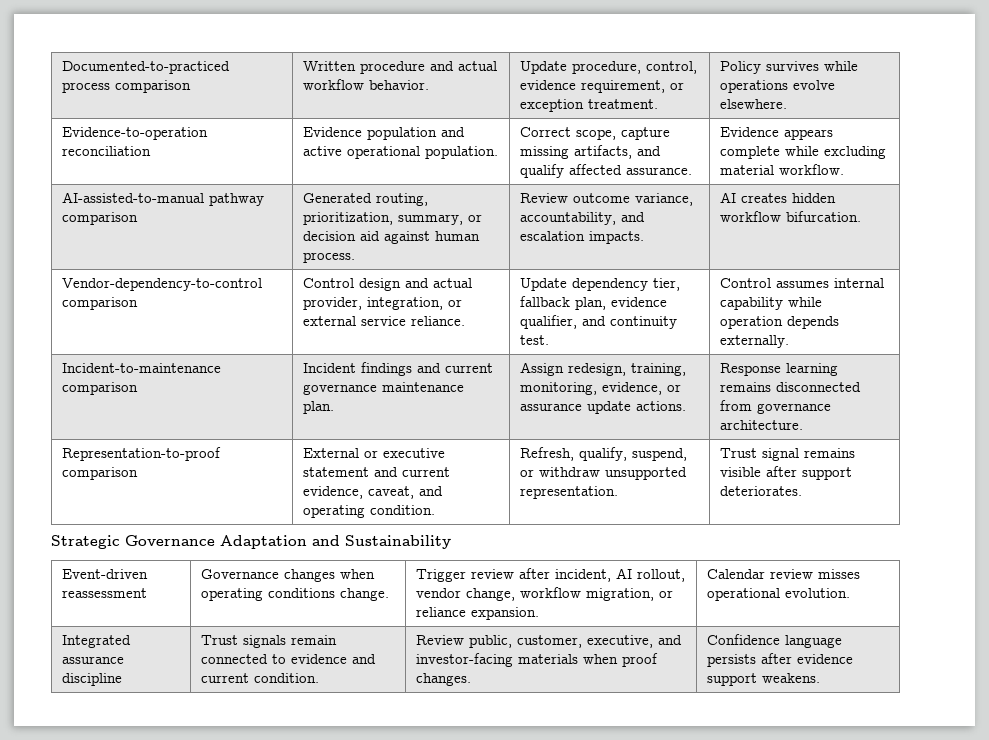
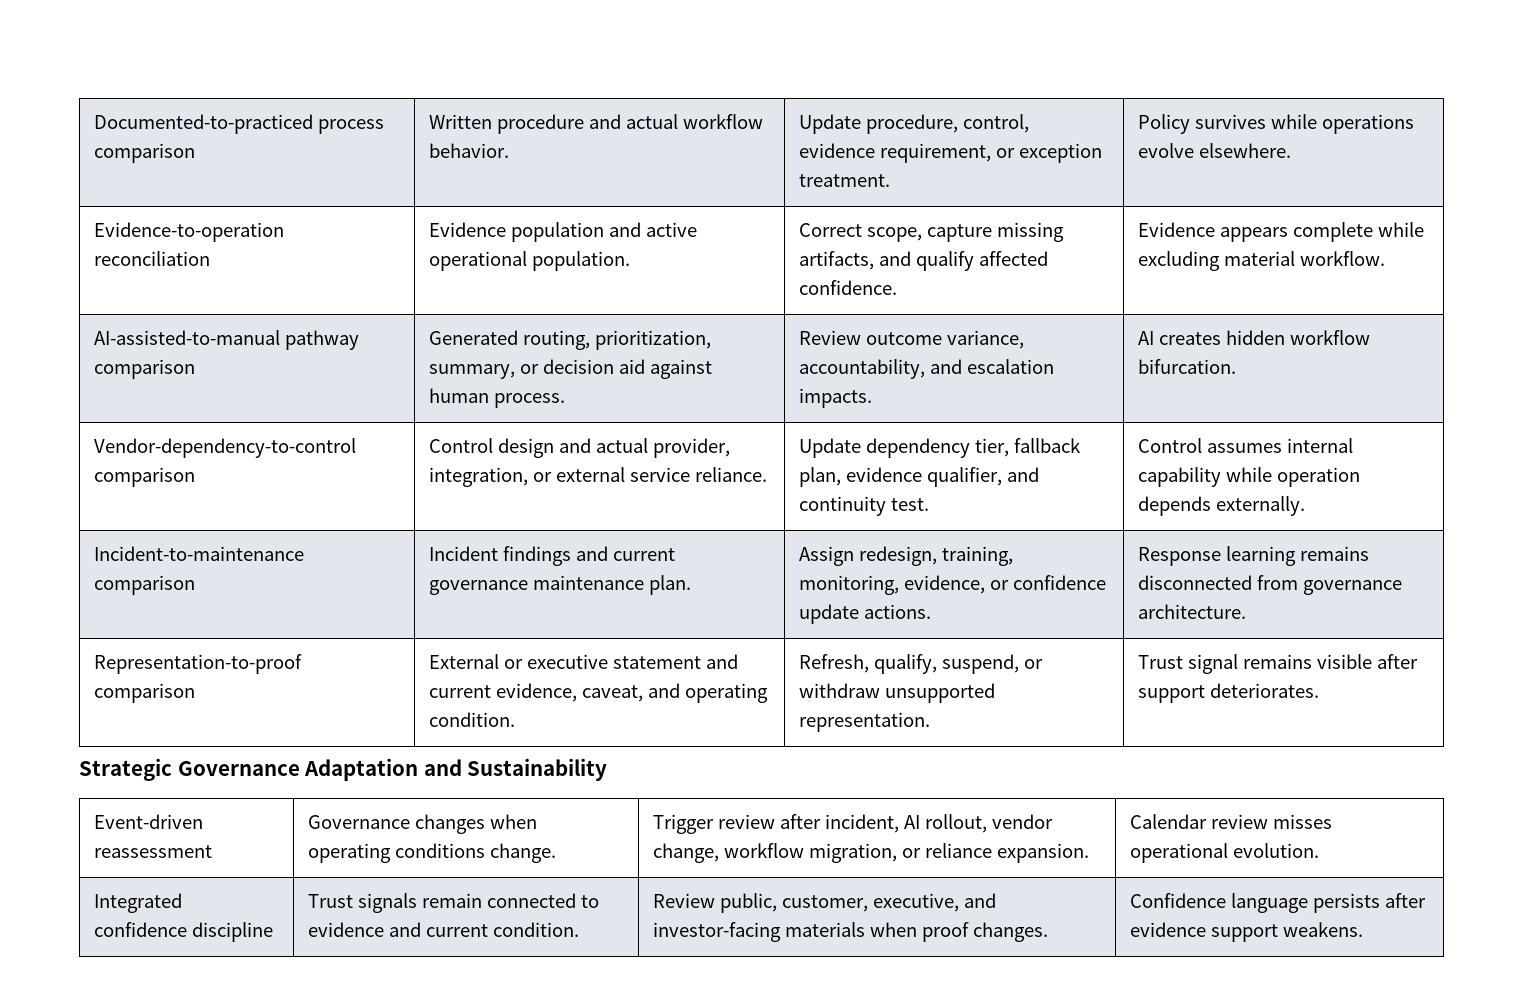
- Evidence-to-operation reconciliation | Evidence population and active operational population. | Correct scope, capture missing artifacts, and qualify affected assurance. | Evidence appears complete while excluding material workflow.
+ Evidence-to-operation reconciliation | Evidence population and active operational population. | Correct scope, capture missing artifacts, and qualify affected confidence. | Evidence appears complete while excluding material workflow.
- Incident-to-maintenance comparison | Incident findings and current governance maintenance plan. | Assign redesign, training, monitoring, evidence, or assurance update actions. | Response learning remains disconnected from governance architecture.
+ Incident-to-maintenance comparison | Incident findings and current governance maintenance plan. | Assign redesign, training, monitoring, evidence, or confidence update actions. | Response learning remains disconnected from governance architecture.
- Integrated assurance discipline | Trust signals remain connected to evidence and current condition. | Review public, customer, executive, and investor-facing materials when proof changes. | Confidence language persists after evidence support weakens.
+ Integrated confidence discipline | Trust signals remain connected to evidence and current condition. | Review public, customer, executive, and investor-facing materials when proof changes. | Confidence language persists after evidence support weakens.

